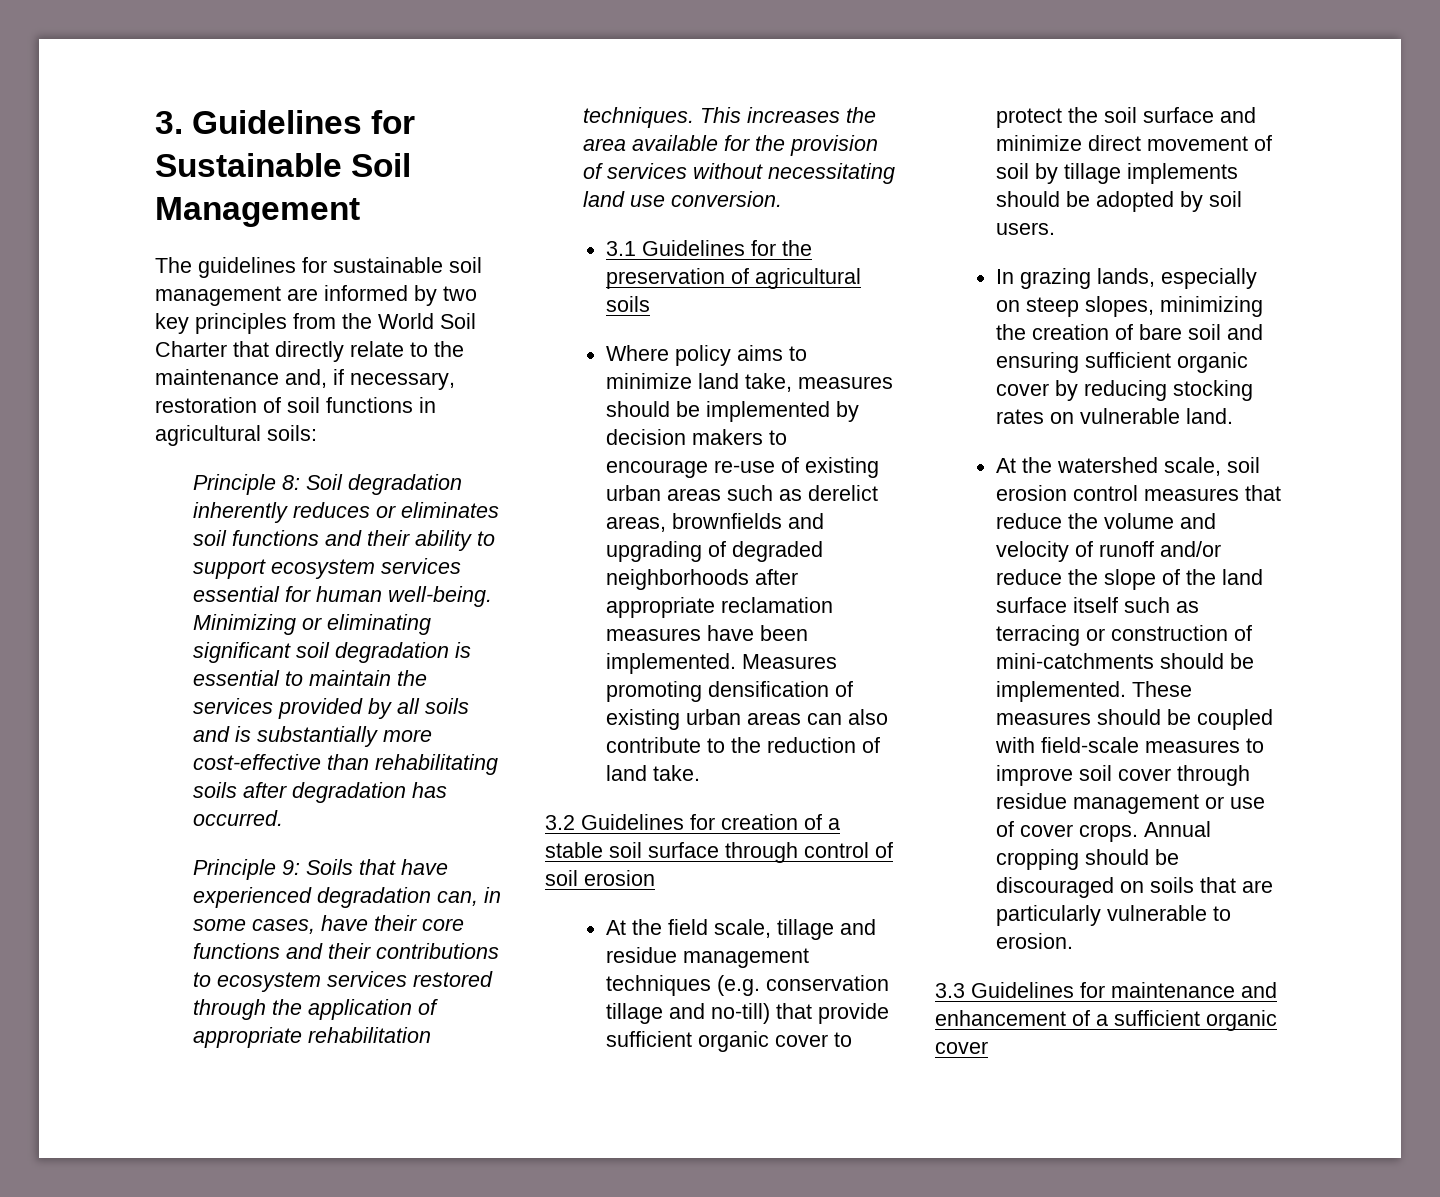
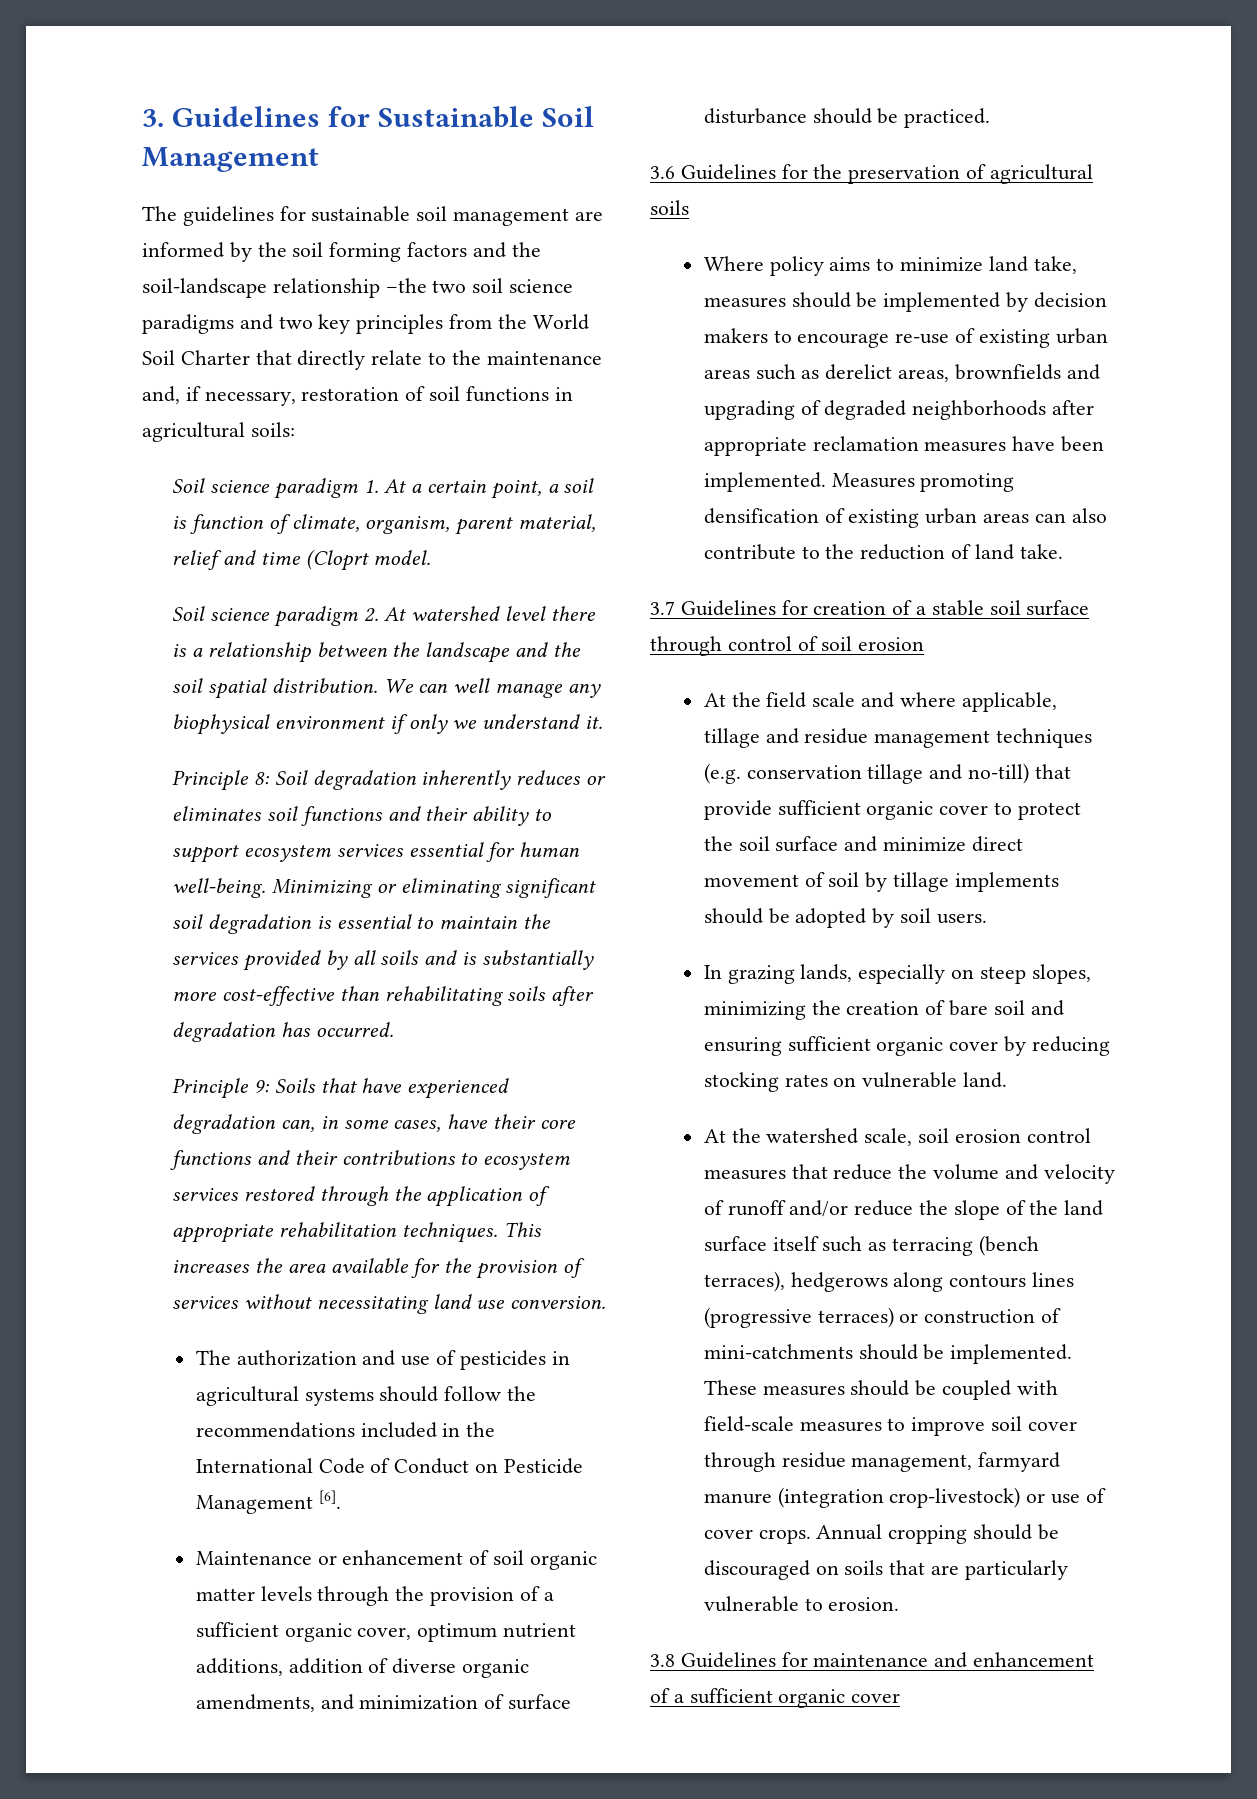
- The guidelines for sustainable soil management are informed by two key principles from the World Soil Charter that directly relate to the maintenance and, if necessary, restoration of soil functions in agricultural soils:
+ The guidelines for sustainable soil management are informed by the soil forming factors and the soil-landscape relationship –the two soil science paradigms and two key principles from the World Soil Charter that directly relate to the maintenance and, if necessary, restoration of soil functions in agricultural soils:
+ Soil science paradigm 1. At a certain point, a soil is function of climate, organism, parent material, relief and time (Cloprt model.
+ Soil science paradigm 2. At watershed level there is a relationship between the landscape and the soil spatial distribution. We can well manage any biophysical environment if only we understand it.
- 3.1 Guidelines for the preservation of agricultural soils
+ The authorization and use of pesticides in agricultural systems should follow the recommendations included in the International Code of Conduct on Pesticide Management [6].
+ Maintenance or enhancement of soil organic matter levels through the provision of a sufficient organic cover, optimum nutrient additions, addition of diverse organic amendments, and minimization of surface disturbance should be practiced.
+ 3.6 Guidelines for the preservation of agricultural soils
- 3.2 Guidelines for creation of a stable soil surface through control of soil erosion
+ 3.7 Guidelines for creation of a stable soil surface through control of soil erosion
- At the field scale, tillage and residue management techniques (e.g. conservation tillage and no-till) that provide sufficient organic cover to protect the soil surface and minimize direct movement of soil by tillage implements should be adopted by soil users.
+ At the field scale and where applicable, tillage and residue management techniques (e.g. conservation tillage and no-till) that provide sufficient organic cover to protect the soil surface and minimize direct movement of soil by tillage implements should be adopted by soil users.
- At the watershed scale, soil erosion control measures that reduce the volume and velocity of runoff and/or reduce the slope of the land surface itself such as terracing or construction of mini-catchments should be implemented.
+ At the watershed scale, soil erosion control measures that reduce the volume and velocity of runoff and/or reduce the slope of the land surface itself such as terracing (bench terraces), hedgerows along contours lines (progressive terraces) or construction of mini-catchments should be implemented.
- These measures should be coupled with field-scale measures to improve soil cover through residue management or use of cover crops.
+ These measures should be coupled with field-scale measures to improve soil cover through residue management, farmyard manure (integration crop-livestock) or use of cover crops.
- 3.3 Guidelines for maintenance and enhancement of a sufficient organic cover
+ 3.8 Guidelines for maintenance and enhancement of a sufficient organic cover

